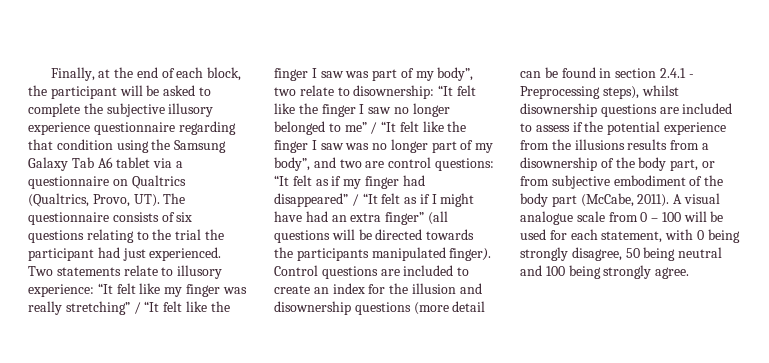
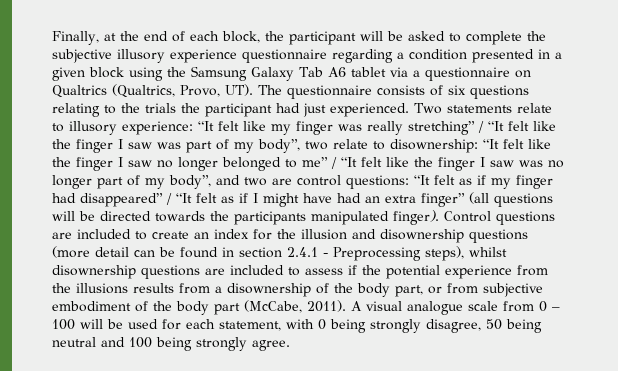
- Finally, at the end of each block, the participant will be asked to complete the subjective illusory experience questionnaire regarding that condition using the Samsung Galaxy Tab A6 tablet via a questionnaire on Qualtrics (Qualtrics, Provo, UT). The questionnaire consists of six questions relating to the trial the participant had just experienced.
+ Finally, at the end of each block, the participant will be asked to complete the subjective illusory experience questionnaire regarding a condition presented in a given block using the Samsung Galaxy Tab A6 tablet via a questionnaire on Qualtrics (Qualtrics, Provo, UT). The questionnaire consists of six questions relating to the trials the participant had just experienced.

